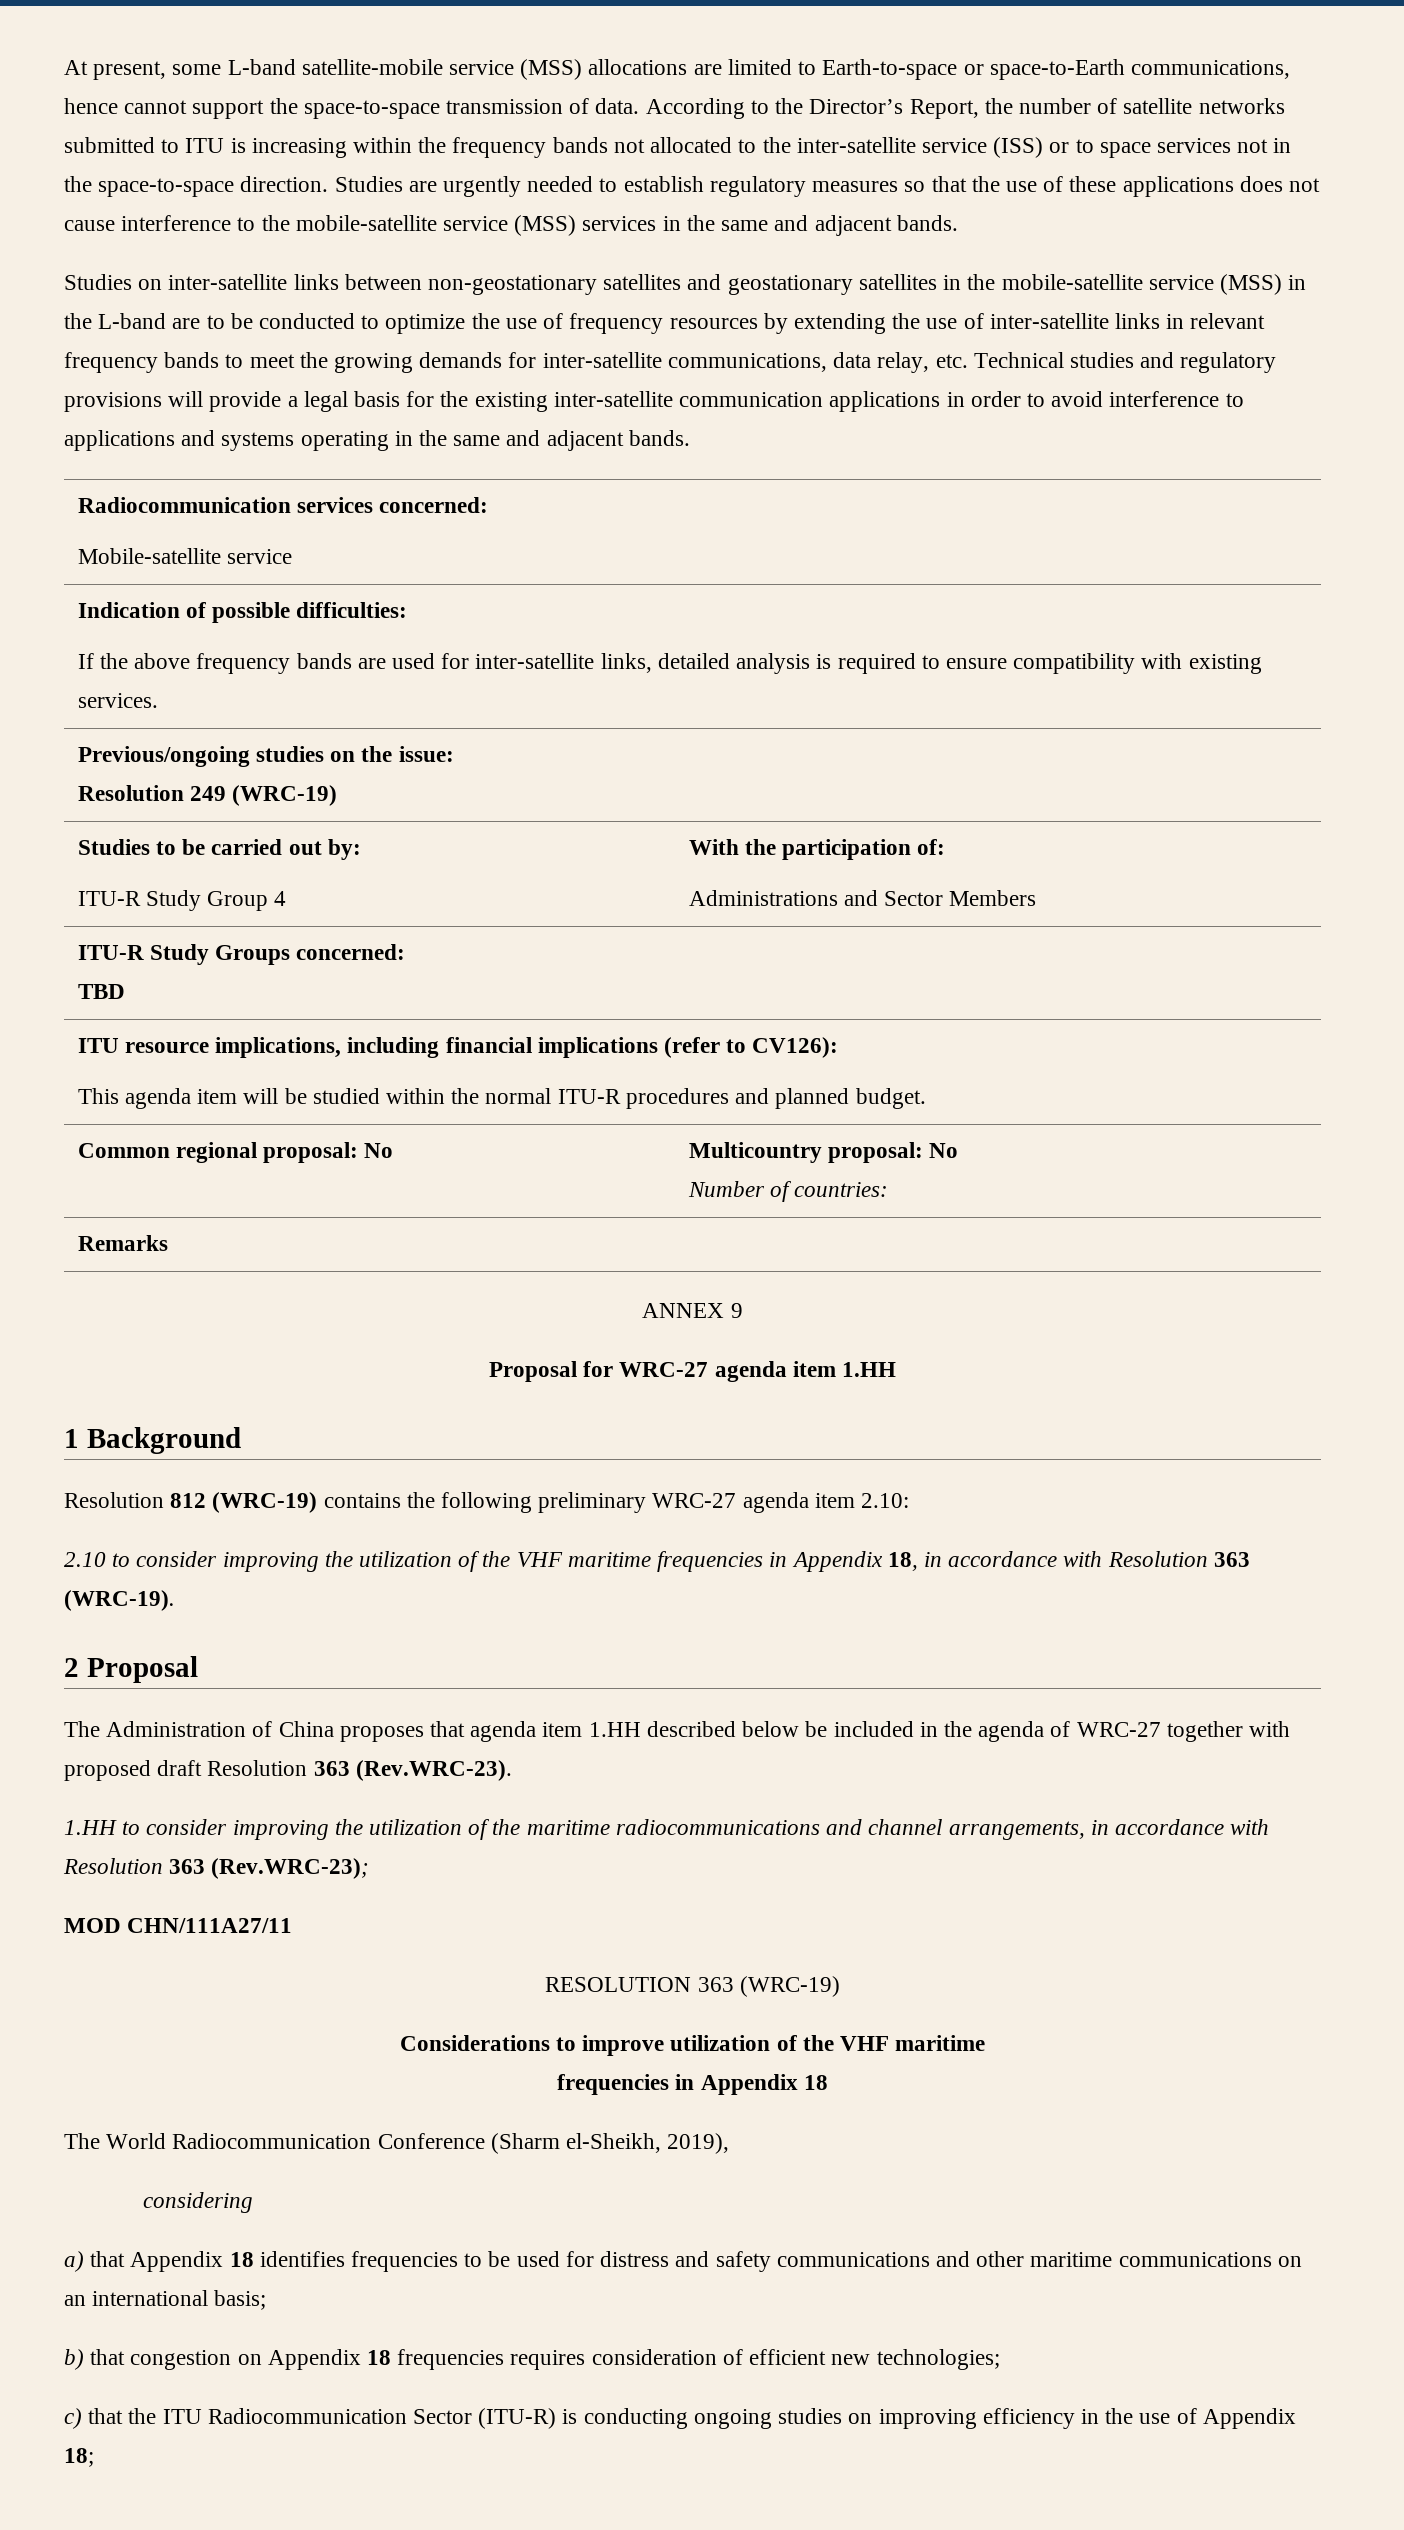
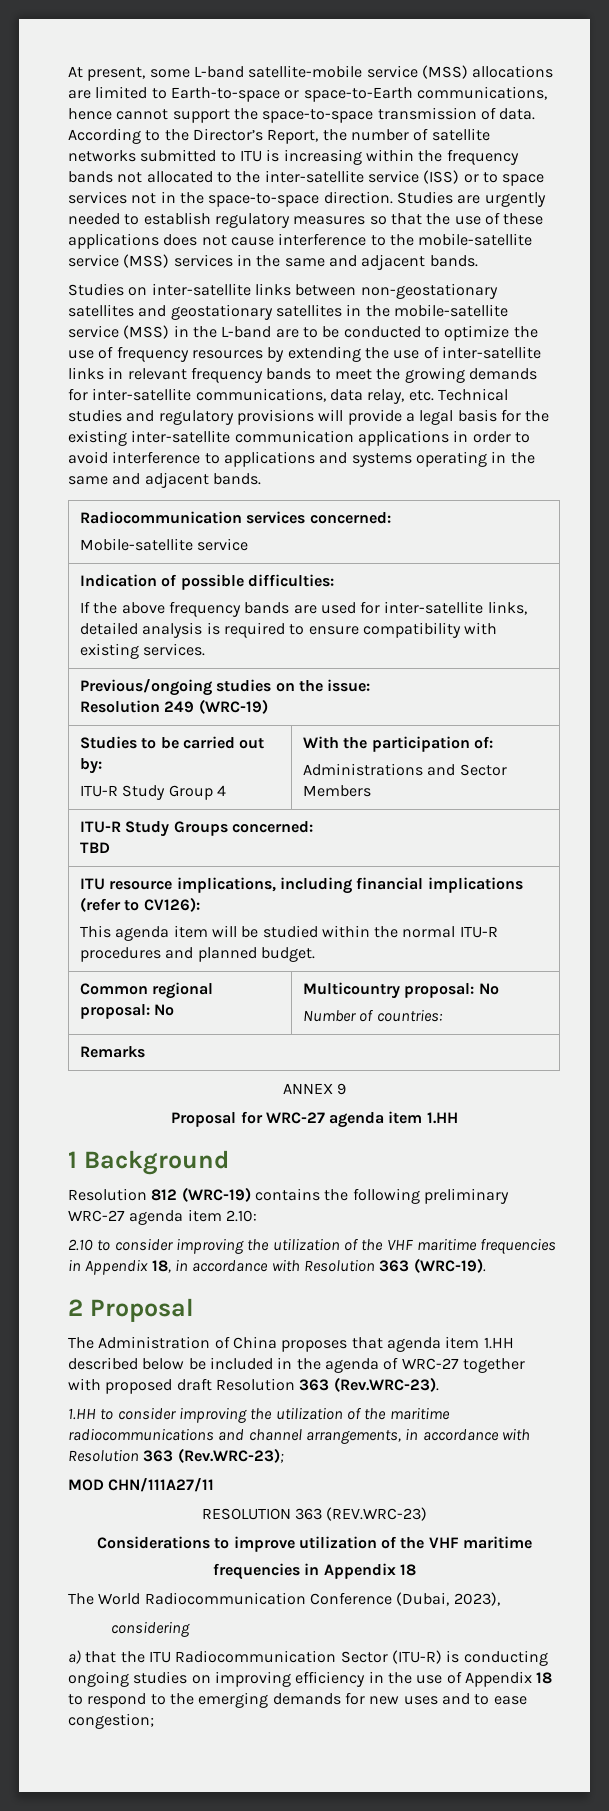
- RESOLUTION 363 (WRC-19)
+ RESOLUTION 363 (REV.WRC-23)
- The World Radiocommunication Conference (Sharm el-Sheikh, 2019),
+ The World Radiocommunication Conference (Dubai, 2023),
- a) that Appendix 18 identifies frequencies to be used for distress and safety communications and other maritime communications on an international basis;
- b) that congestion on Appendix 18 frequencies requires consideration of efficient new technologies;
- c) that the ITU Radiocommunication Sector (ITU-R) is conducting ongoing studies on improving efficiency in the use of Appendix 18;
+ a) that the ITU Radiocommunication Sector (ITU-R) is conducting ongoing studies on improving efficiency in the use of Appendix 18 to respond to the emerging demands for new uses and to ease congestion;

